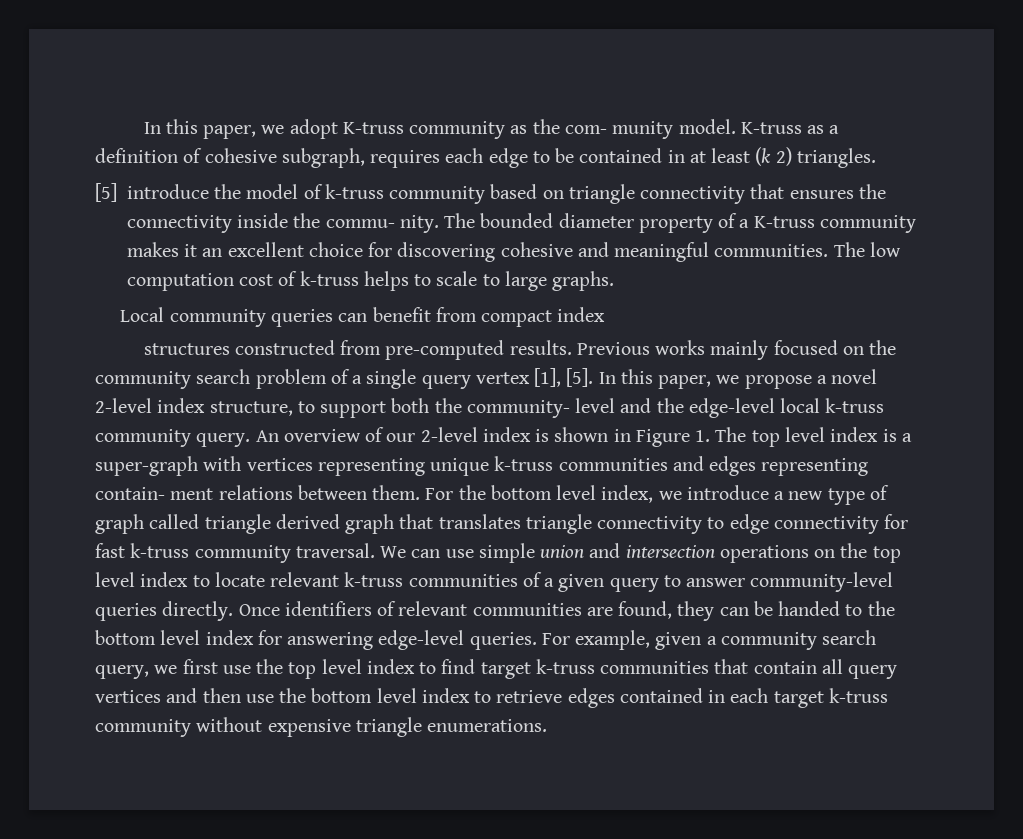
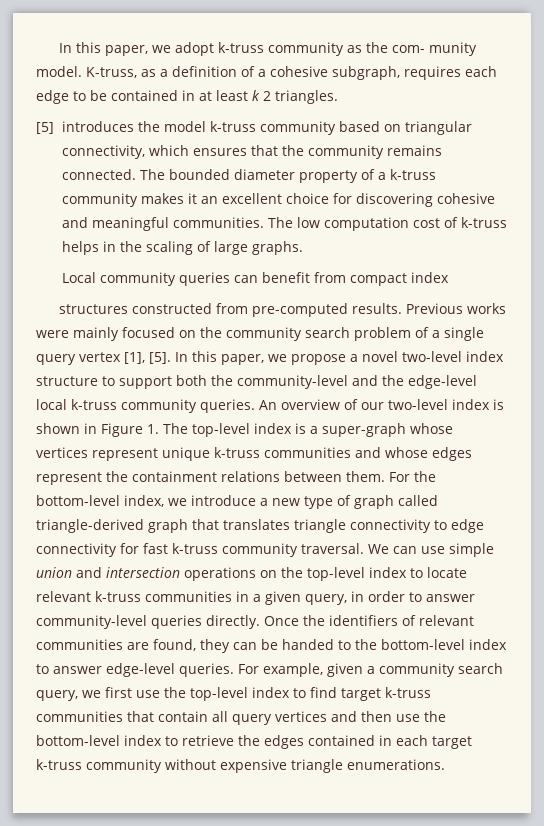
- In this paper, we adopt K-truss community as the com- munity model.
+ In this paper, we adopt k-truss community as the com- munity model.
- K-truss as a definition of cohesive subgraph, requires each edge to be contained in at least (k 2) triangles.
+ K-truss, as a definition of a cohesive subgraph, requires each edge to be contained in at least k 2 triangles.
- [5] introduce the model of k-truss community based on triangle connectivity that ensures the connectivity inside the commu- nity.
+ [5] introduces the model k-truss community based on triangular connectivity, which ensures that the community remains connected.
- The bounded diameter property of a K-truss community makes it an excellent choice for discovering cohesive and meaningful communities.
+ The bounded diameter property of a k-truss community makes it an excellent choice for discovering cohesive and meaningful communities.
- The low computation cost of k-truss helps to scale to large graphs.
+ The low computation cost of k-truss helps in the scaling of large graphs.
- Previous works mainly focused on the community search problem of a single query vertex [1], [5].
+ Previous works were mainly focused on the community search problem of a single query vertex [1], [5].
- In this paper, we propose a novel 2-level index structure, to support both the community- level and the edge-level local k-truss community query.
+ In this paper, we propose a novel two-level index structure to support both the community-level and the edge-level local k-truss community queries.
- An overview of our 2-level index is shown in Figure 1. The top level index is a super-graph with vertices representing unique k-truss communities and edges representing contain- ment relations between them.
+ An overview of our two-level index is shown in Figure 1. The top-level index is a super-graph whose vertices represent unique k-truss communities and whose edges represent the containment relations between them.
- For the bottom level index, we introduce a new type of graph called triangle derived graph that translates triangle connectivity to edge connectivity for fast k-truss community traversal.
+ For the bottom-level index, we introduce a new type of graph called triangle-derived graph that translates triangle connectivity to edge connectivity for fast k-truss community traversal.
- We can use simple union and intersection operations on the top level index to locate relevant k-truss communities of a given query to answer community-level queries directly.
+ We can use simple union and intersection operations on the top-level index to locate relevant k-truss communities in a given query, in order to answer community-level queries directly.
- Once identifiers of relevant communities are found, they can be handed to the bottom level index for answering edge-level queries.
+ Once the identifiers of relevant communities are found, they can be handed to the bottom-level index to answer edge-level queries.
- For example, given a community search query, we first use the top level index to find target k-truss communities that contain all query vertices and then use the bottom level index to retrieve edges contained in each target k-truss community without expensive triangle enumerations.
+ For example, given a community search query, we first use the top-level index to find target k-truss communities that contain all query vertices and then use the bottom-level index to retrieve the edges contained in each target k-truss community without expensive triangle enumerations.

